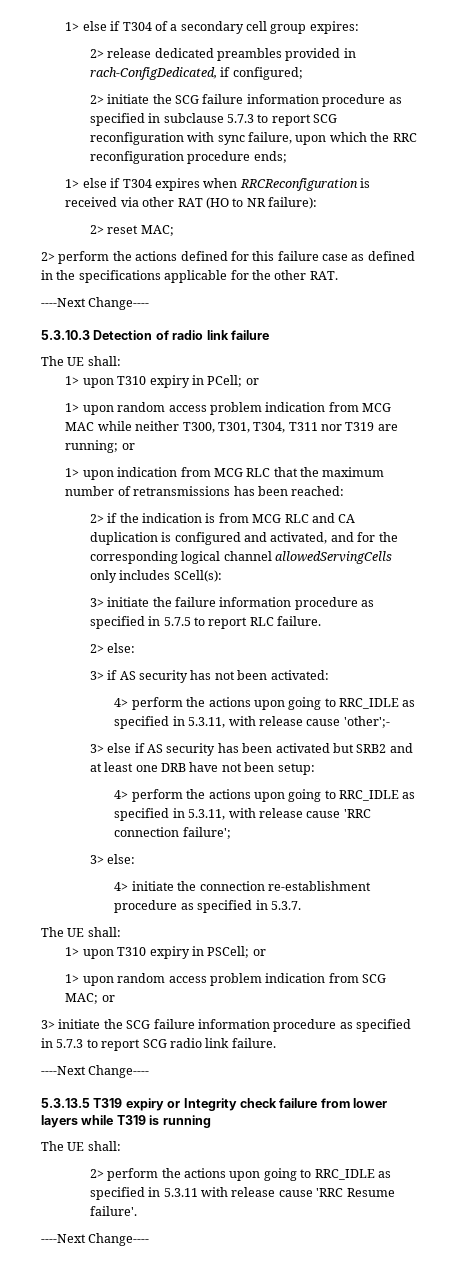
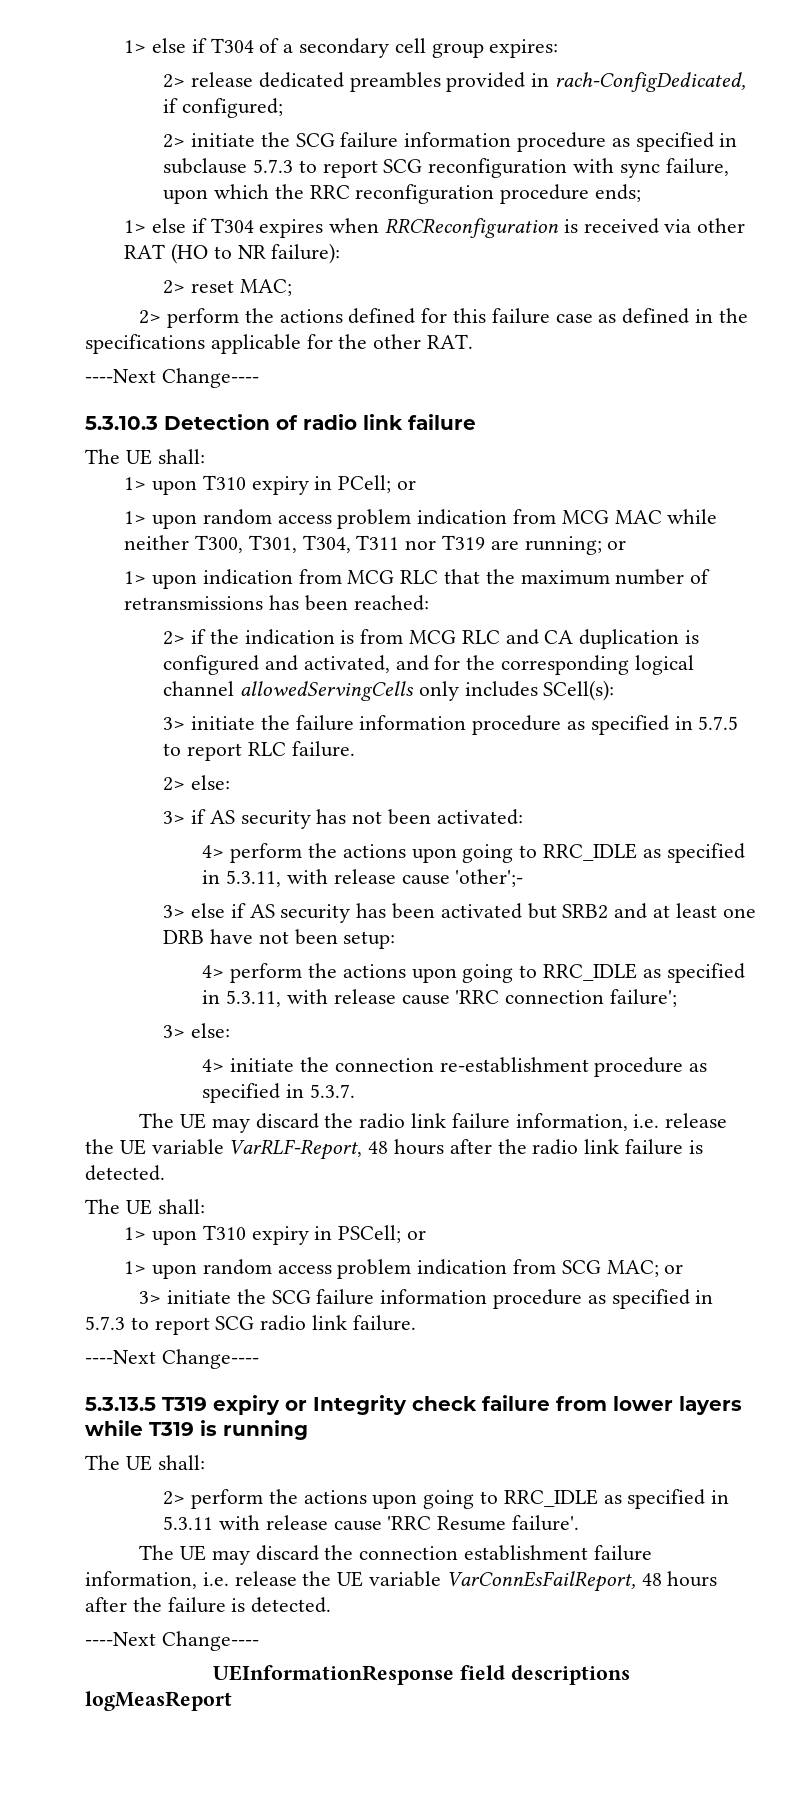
+ The UE may discard the radio link failure information, i.e. release the UE variable VarRLF-Report, 48 hours after the radio link failure is detected.
  2> perform the actions upon going to RRC_IDLE as specified in 5.3.11 with release cause 'RRC Resume failure'.
+ The UE may discard the connection establishment failure information, i.e. release the UE variable VarConnEsFailReport, 48 hours after the failure is detected.
  ----Next Change----
+ UEInformationResponse field descriptions
+ logMeasReport

